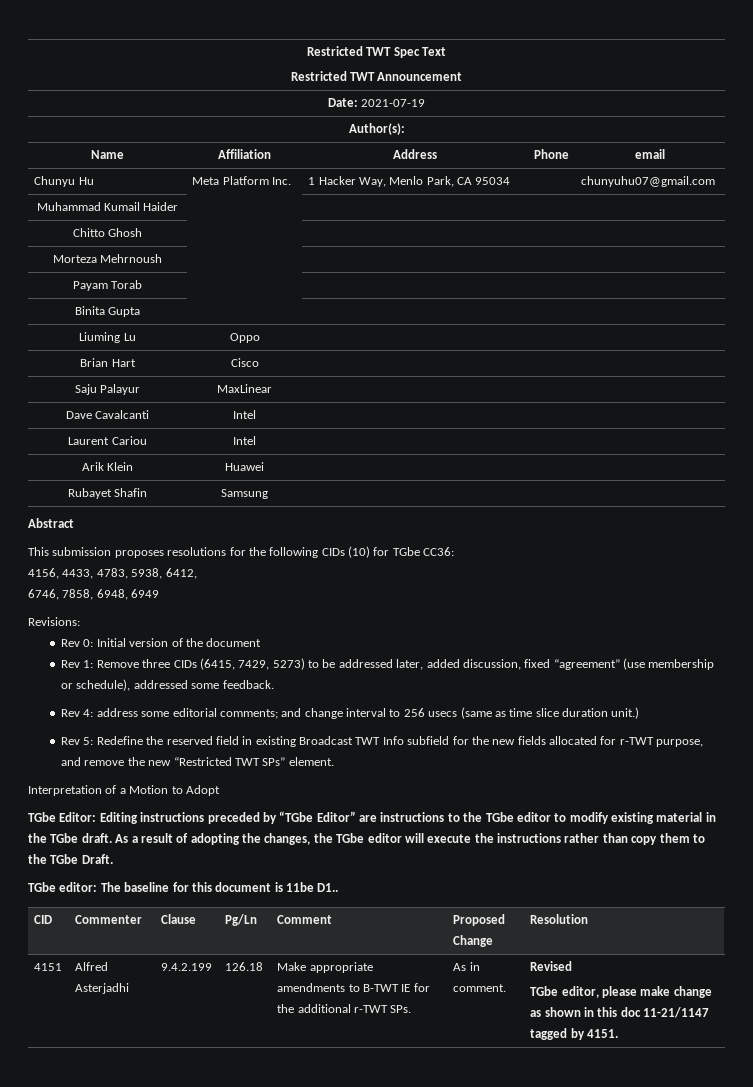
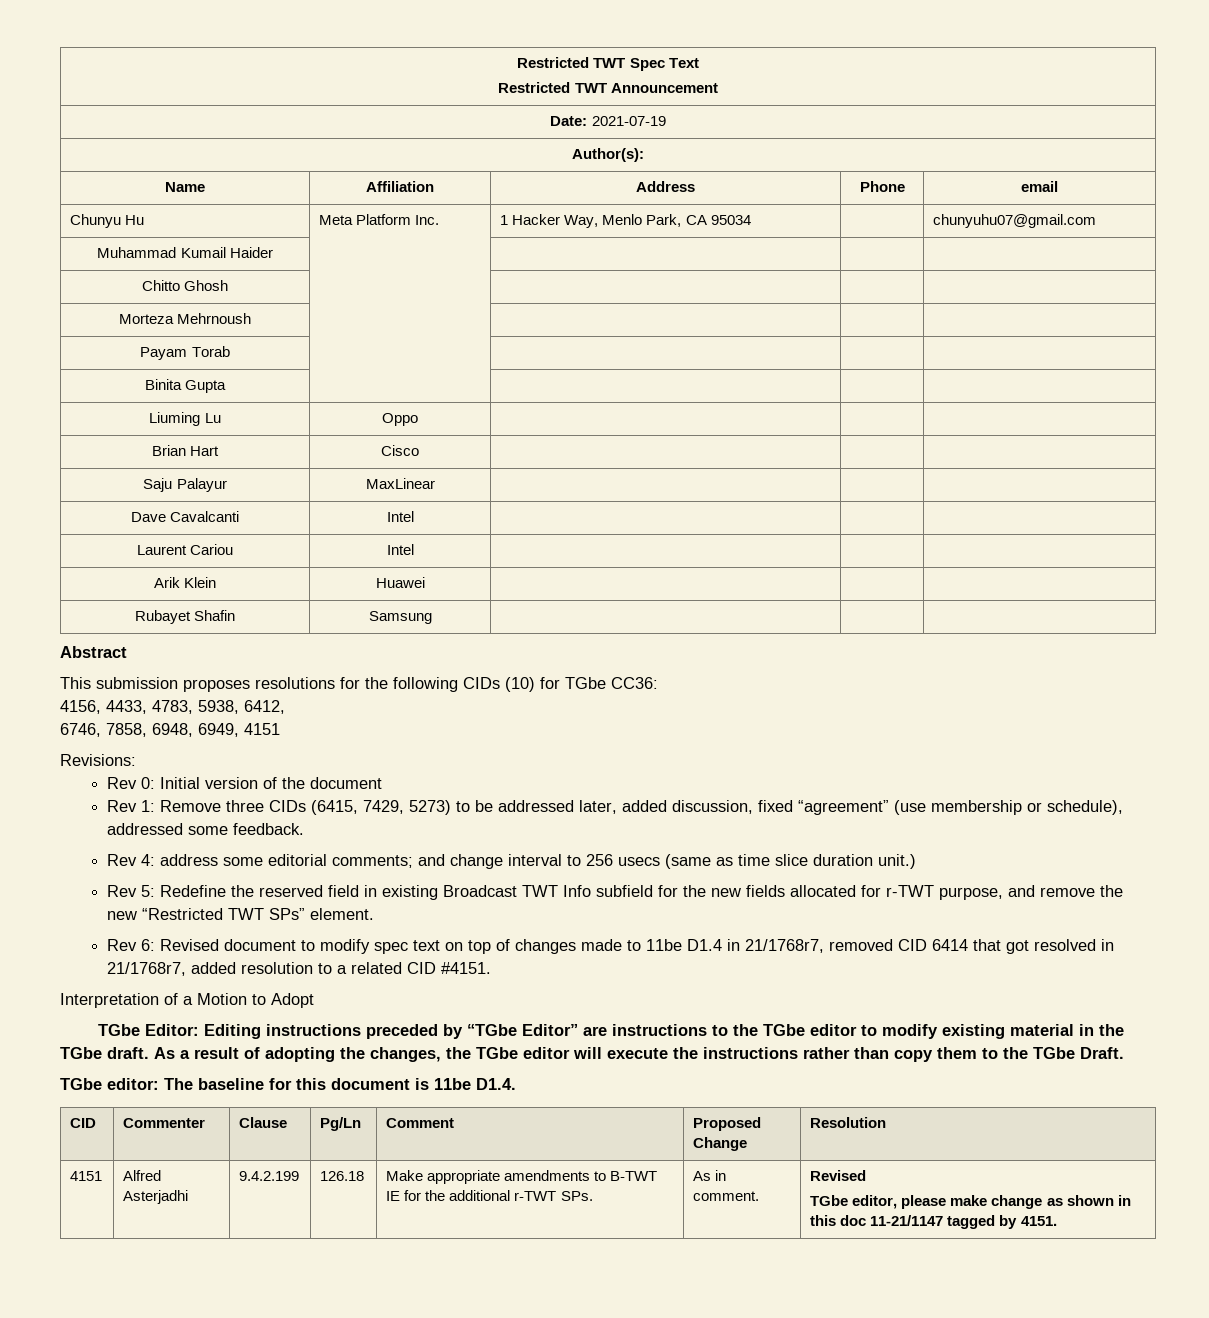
- 6746, 7858, 6948, 6949
+ 6746, 7858, 6948, 6949, 4151
+ Rev 6: Revised document to modify spec text on top of changes made to 11be D1.4 in 21/1768r7, removed CID 6414 that got resolved in 21/1768r7, added resolution to a related CID #4151.
- TGbe editor: The baseline for this document is 11be D1..
+ TGbe editor: The baseline for this document is 11be D1.4.

